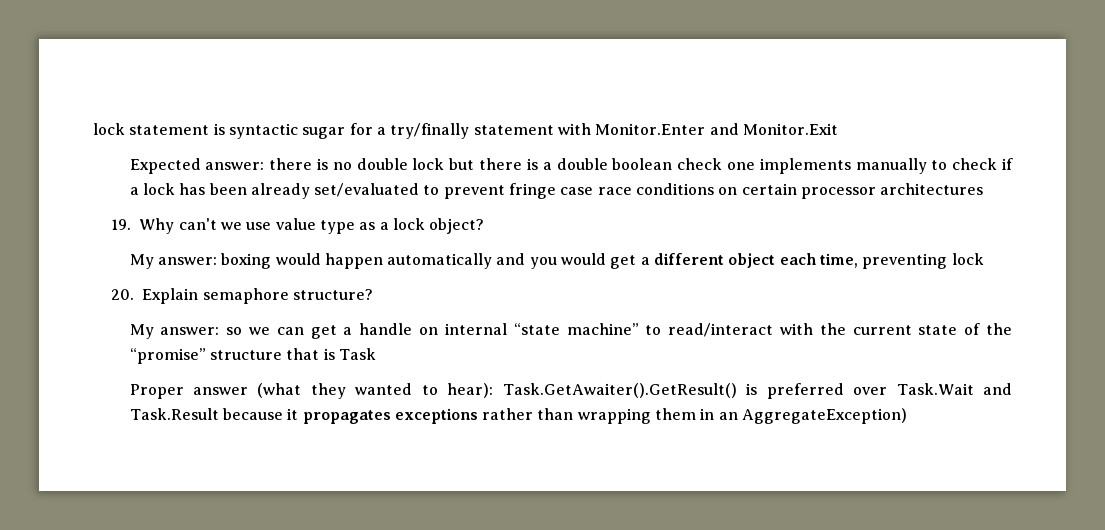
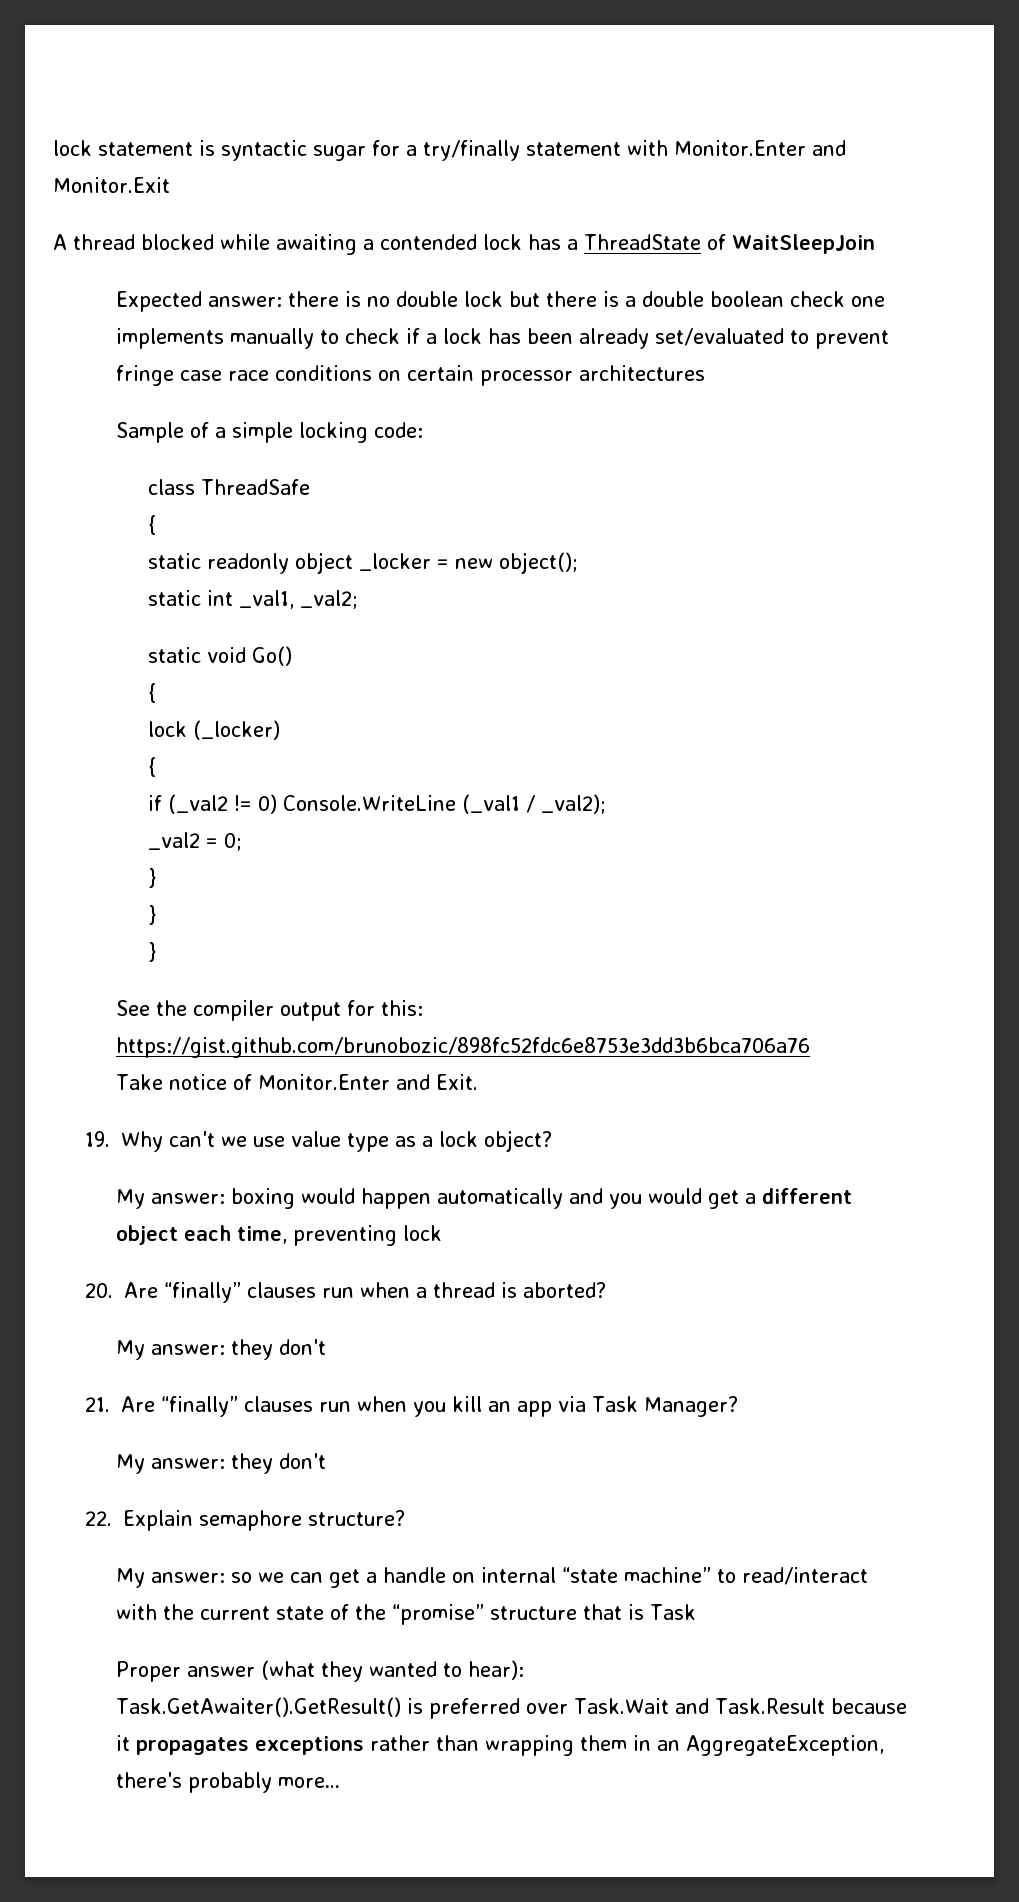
+ A thread blocked while awaiting a contended lock has a ThreadState of WaitSleepJoin
+ Sample of a simple locking code:
+ class ThreadSafe
+ {
+ static readonly object _locker = new object();
+ static int _val1, _val2;
+ static void Go()
+ {
+ lock (_locker)
+ {
+ if (_val2 != 0) Console.WriteLine (_val1 / _val2);
+ _val2 = 0;
+ }
+ }
+ }
+ See the compiler output for this: https://gist.github.com/brunobozic/898fc52fdc6e8753e3dd3b6bca706a76
+ Take notice of Monitor.Enter and Exit.
- 20. Explain semaphore structure?
+ 20. Are “finally” clauses run when a thread is aborted?
+ My answer: they don't
+ 21. Are “finally” clauses run when you kill an app via Task Manager?
+ My answer: they don't
+ 22. Explain semaphore structure?
- Proper answer (what they wanted to hear): Task.GetAwaiter().GetResult() is preferred over Task.Wait and Task.Result because it propagates exceptions rather than wrapping them in an AggregateException)
+ Proper answer (what they wanted to hear):
+ Task.GetAwaiter().GetResult() is preferred over Task.Wait and Task.Result because it propagates exceptions rather than wrapping them in an AggregateException, there's probably more…

